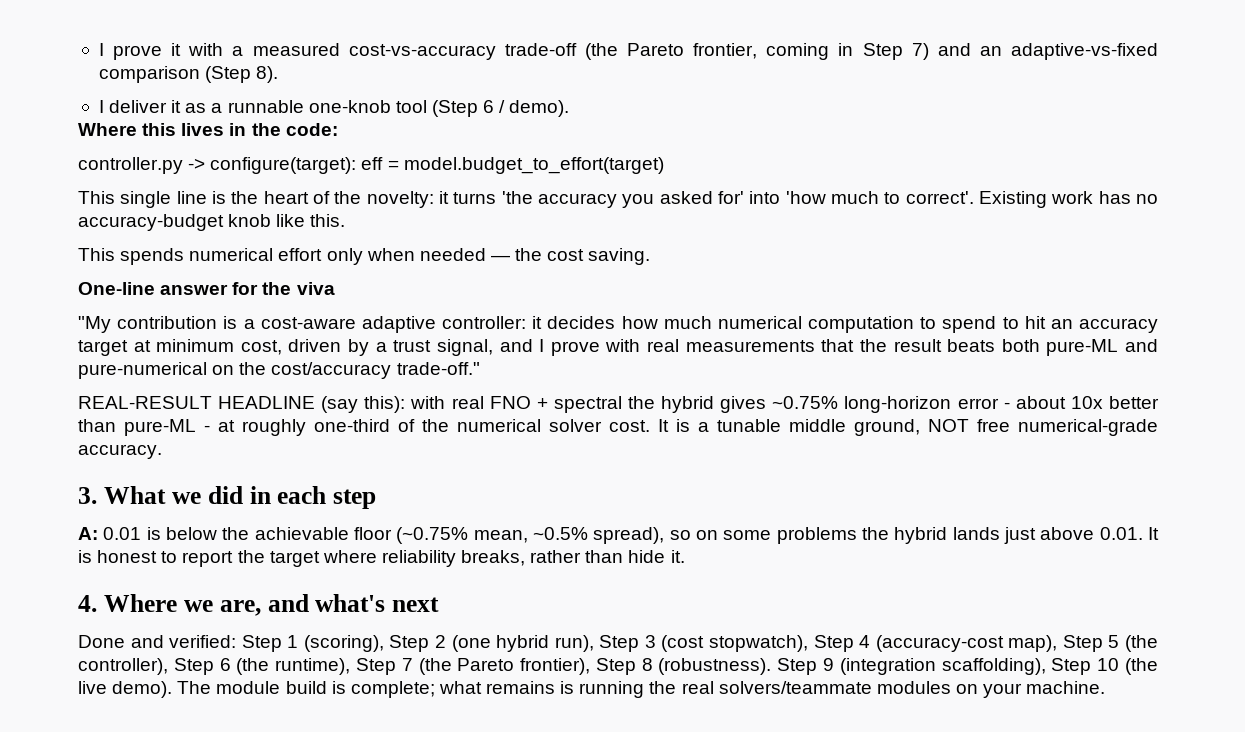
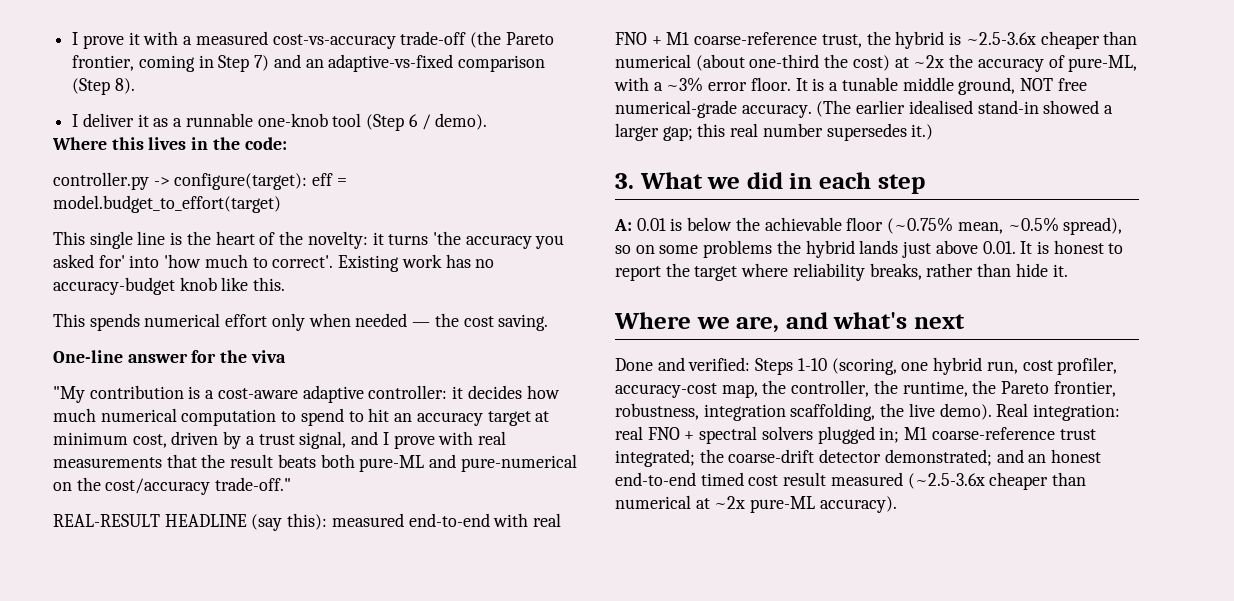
- REAL-RESULT HEADLINE (say this): with real FNO + spectral the hybrid gives ~0.75% long-horizon error - about 10x better than pure-ML - at roughly one-third of the numerical solver cost.
+ REAL-RESULT HEADLINE (say this): measured end-to-end with real FNO + M1 coarse-reference trust, the hybrid is ~2.5-3.6x cheaper than numerical (about one-third the cost) at ~2x the accuracy of pure-ML, with a ~3% error floor.
+ (The earlier idealised stand-in showed a larger gap; this real number supersedes it.)
- 4. Where we are, and what's next
+ Where we are, and what's next
- Done and verified: Step 1 (scoring), Step 2 (one hybrid run), Step 3 (cost stopwatch), Step 4 (accuracy-cost map), Step 5 (the controller), Step 6 (the runtime), Step 7 (the Pareto frontier), Step 8 (robustness). Step 9 (integration scaffolding), Step 10 (the live demo). The module build is complete; what remains is running the real solvers/teammate modules on your machine.
+ Done and verified: Steps 1-10 (scoring, one hybrid run, cost profiler, accuracy-cost map, the controller, the runtime, the Pareto frontier, robustness, integration scaffolding, the live demo). Real integration: real FNO + spectral solvers plugged in; M1 coarse-reference trust integrated; the coarse-drift detector demonstrated; and an honest end-to-end timed cost result measured (~2.5-3.6x cheaper than numerical at ~2x pure-ML accuracy).

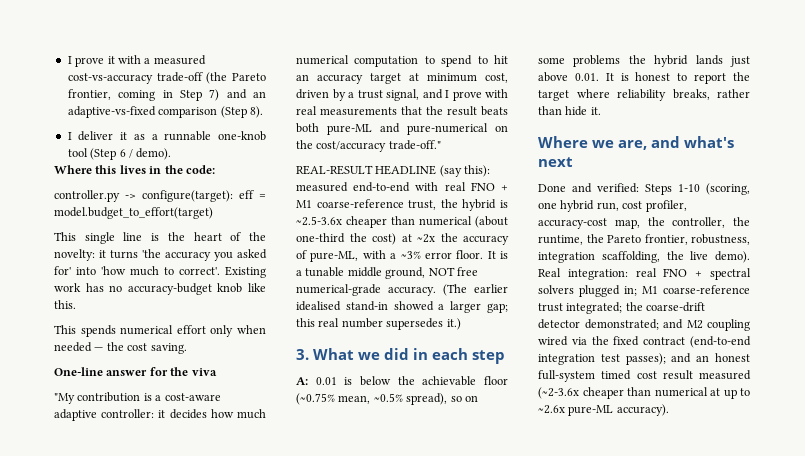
- Real integration: real FNO + spectral solvers plugged in; M1 coarse-reference trust integrated; the coarse-drift detector demonstrated; and an honest end-to-end timed cost result measured (~2.5-3.6x cheaper than numerical at ~2x pure-ML accuracy).
+ Real integration: real FNO + spectral solvers plugged in; M1 coarse-reference trust integrated; the coarse-drift detector demonstrated; and M2 coupling wired via the fixed contract (end-to-end integration test passes); and an honest full-system timed cost result measured (~2-3.6x cheaper than numerical at up to ~2.6x pure-ML accuracy).

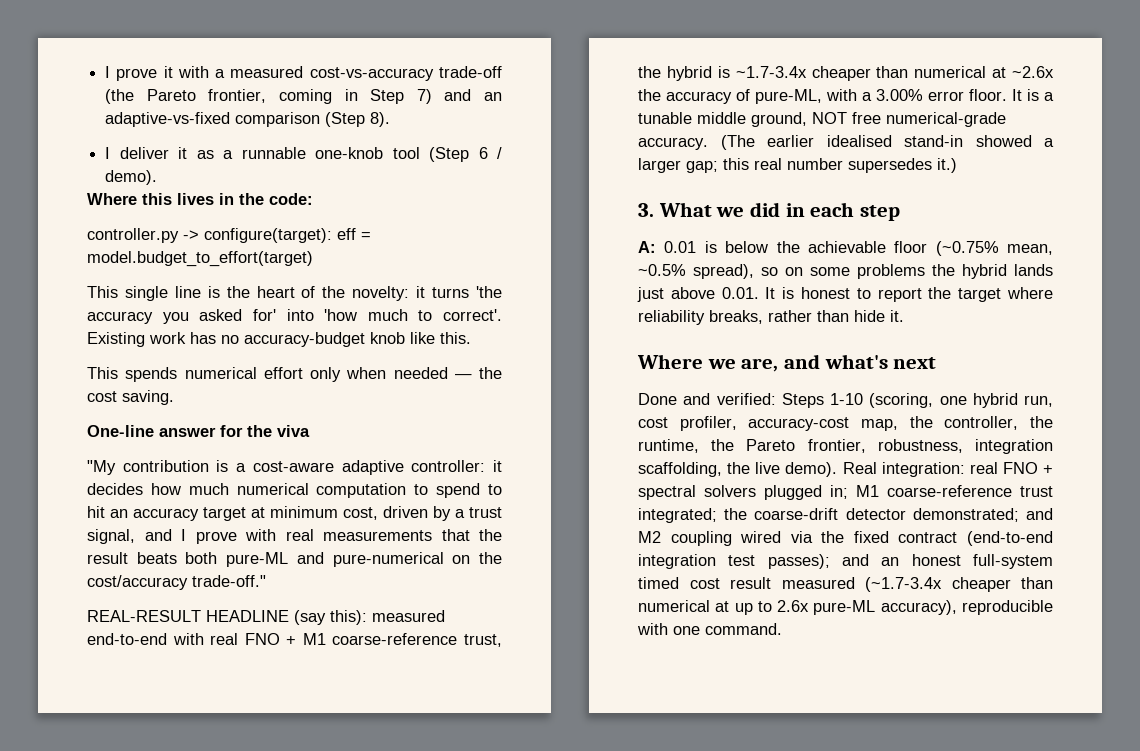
- REAL-RESULT HEADLINE (say this): measured end-to-end with real FNO + M1 coarse-reference trust, the hybrid is ~2.5-3.6x cheaper than numerical (about one-third the cost) at ~2x the accuracy of pure-ML, with a ~3% error floor.
+ REAL-RESULT HEADLINE (say this): measured end-to-end with real FNO + M1 coarse-reference trust, the hybrid is ~1.7-3.4x cheaper than numerical at ~2.6x the accuracy of pure-ML, with a 3.00% error floor.
- Real integration: real FNO + spectral solvers plugged in; M1 coarse-reference trust integrated; the coarse-drift detector demonstrated; and M2 coupling wired via the fixed contract (end-to-end integration test passes); and an honest full-system timed cost result measured (~2-3.6x cheaper than numerical at up to ~2.6x pure-ML accuracy).
+ Real integration: real FNO + spectral solvers plugged in; M1 coarse-reference trust integrated; the coarse-drift detector demonstrated; and M2 coupling wired via the fixed contract (end-to-end integration test passes); and an honest full-system timed cost result measured (~1.7-3.4x cheaper than numerical at up to 2.6x pure-ML accuracy), reproducible with one command.

